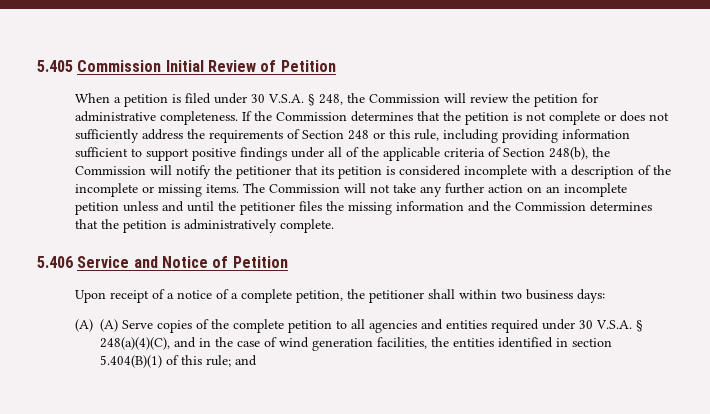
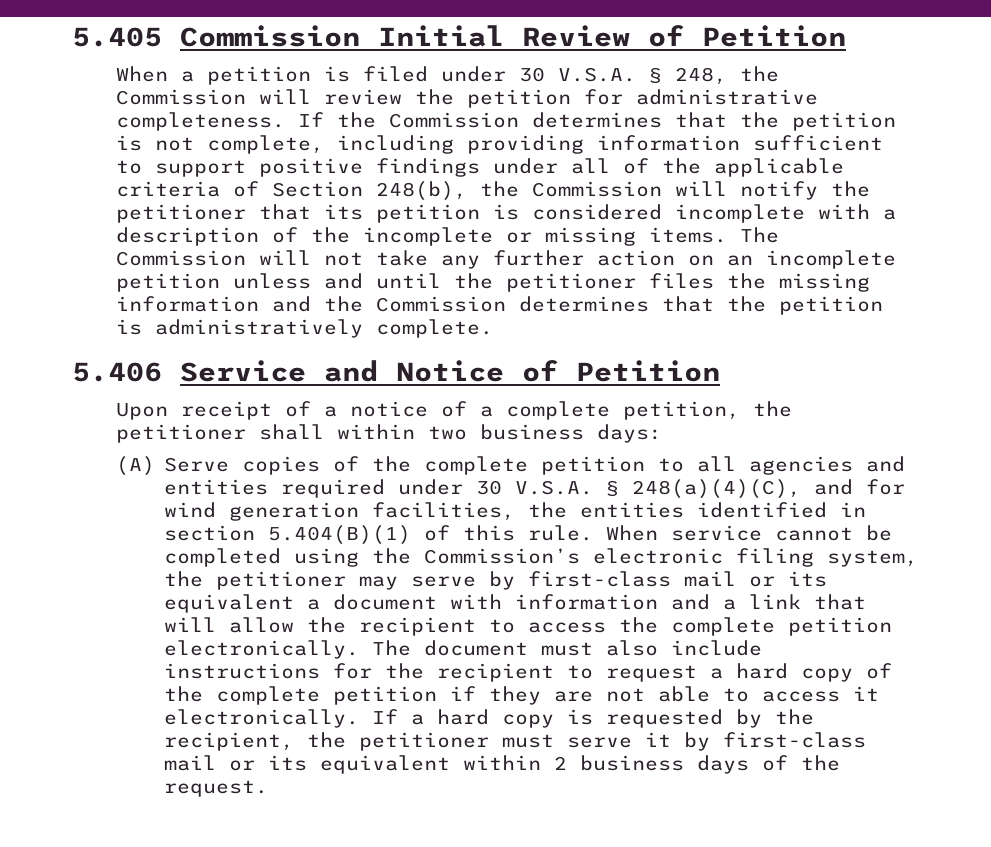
- If the Commission determines that the petition is not complete or does not sufficiently address the requirements of Section 248 or this rule, including providing information sufficient to support positive findings under all of the applicable criteria of Section 248(b), the Commission will notify the petitioner that its petition is considered incomplete with a description of the incomplete or missing items.
+ If the Commission determines that the petition is not complete, including providing information sufficient to support positive findings under all of the applicable criteria of Section 248(b), the Commission will notify the petitioner that its petition is considered incomplete with a description of the incomplete or missing items.
- (A) (A) Serve copies of the complete petition to all agencies and entities required under 30 V.S.A. § 248(a)(4)(C), and in the case of wind generation facilities, the entities identified in section 5.404(B)(1) of this rule; and
+ (A) Serve copies of the complete petition to all agencies and entities required under 30 V.S.A. § 248(a)(4)(C), and for wind generation facilities, the entities identified in section 5.404(B)(1) of this rule. When service cannot be completed using the Commission’s electronic filing system, the petitioner may serve by first-class mail or its equivalent a document with information and a link that will allow the recipient to access the complete petition electronically. The document must also include instructions for the recipient to request a hard copy of the complete petition if they are not able to access it electronically. If a hard copy is requested by the recipient, the petitioner must serve it by first-class mail or its equivalent within 2 business days of the request.

